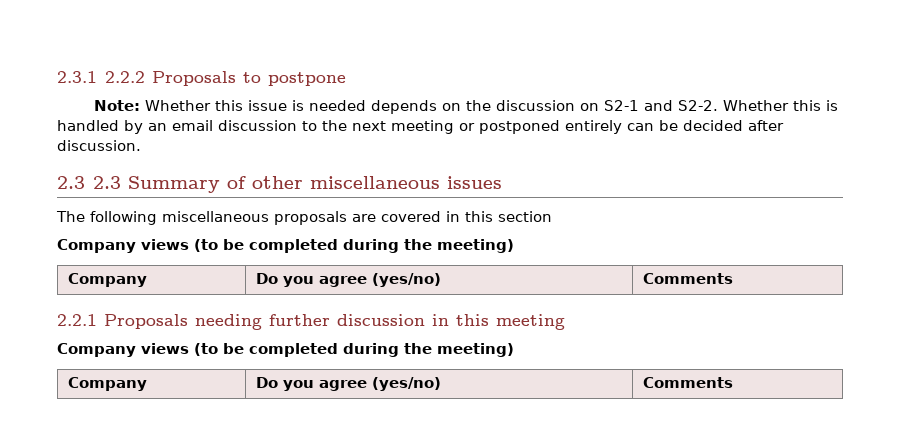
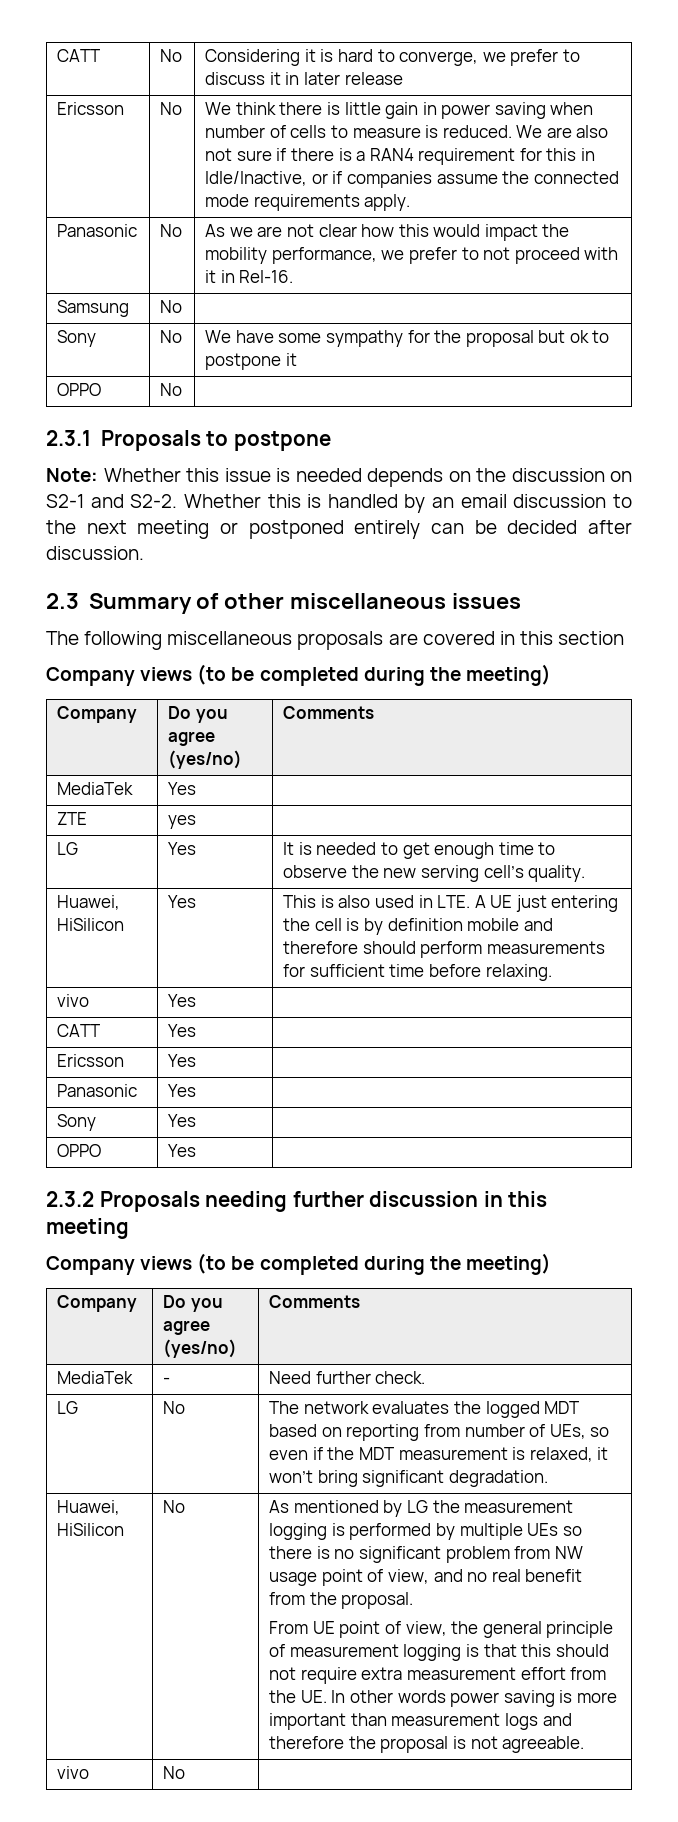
- 2.3.1 2.2.2 Proposals to postpone
+ CATT | No | Considering it is hard to converge, we prefer to discuss it in later release
+ Ericsson | No | We think there is little gain in power saving when number of cells to measure is reduced. We are also not sure if there is a RAN4 requirement for this in Idle/Inactive, or if companies assume the connected mode requirements apply.
+ Panasonic | No | As we are not clear how this would impact the mobility performance, we prefer to not proceed with it in Rel-16.
+ Samsung | No |
+ Sony | No | We have some sympathy for the proposal but ok to postpone it
+ OPPO | No |
+ 2.3.1 Proposals to postpone
- 2.3 2.3 Summary of other miscellaneous issues
+ 2.3 Summary of other miscellaneous issues
- 2.2.1 Proposals needing further discussion in this meeting
+ MediaTek | Yes |
+ ZTE | yes |
+ LG | Yes | It is needed to get enough time to observe the new serving cell’s quality.
+ Huawei, HiSilicon | Yes | This is also used in LTE. A UE just entering the cell is by definition mobile and therefore should perform measurements for sufficient time before relaxing.
+ vivo | Yes |
+ CATT | Yes |
+ Ericsson | Yes |
+ Panasonic | Yes |
+ Sony | Yes |
+ OPPO | Yes |
+ 2.3.2 Proposals needing further discussion in this meeting
+ MediaTek | - | Need further check.
+ LG | No | The network evaluates the logged MDT based on reporting from number of UEs, so even if the MDT measurement is relaxed, it won’t bring significant degradation.
+ Huawei, HiSilicon | No | As mentioned by LG the measurement logging is performed by multiple UEs so there is no significant problem from NW usage point of view, and no real benefit from the proposal.
+ From UE point of view, the general principle of measurement logging is that this should not require extra measurement effort from the UE. In other words power saving is more important than measurement logs and therefore the proposal is not agreeable.
+ vivo | No |

